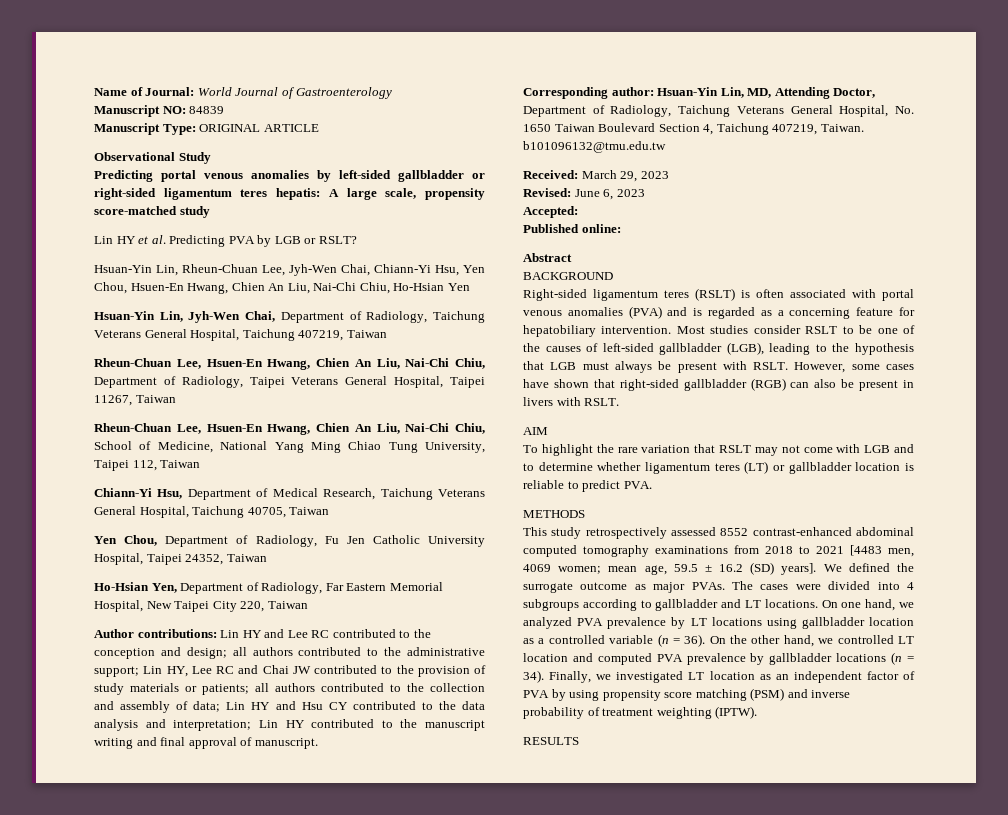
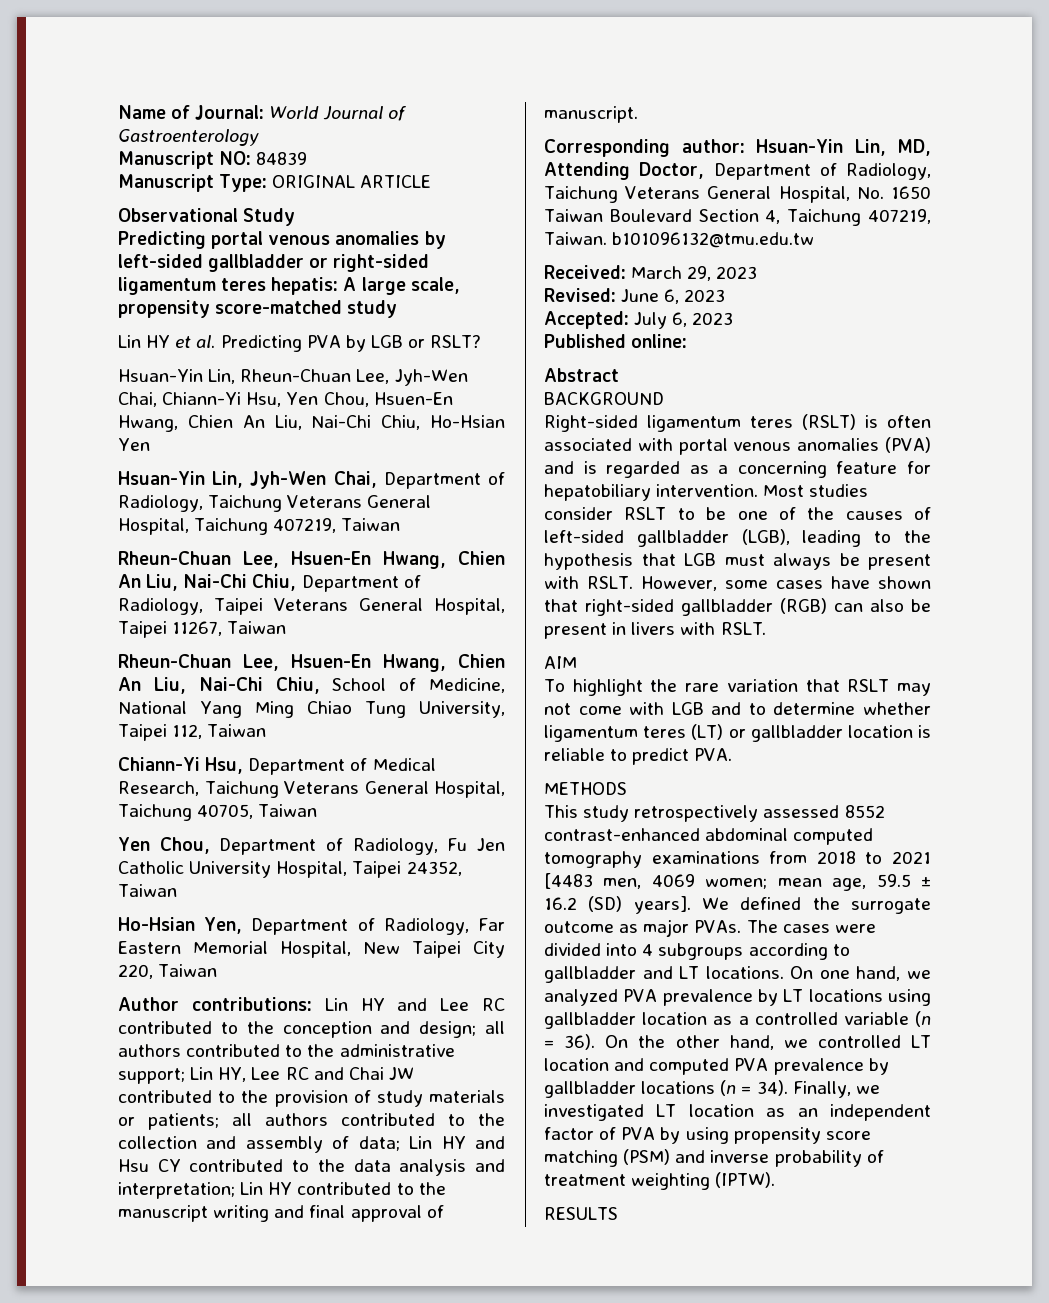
- Accepted:
+ Accepted: July 6, 2023

